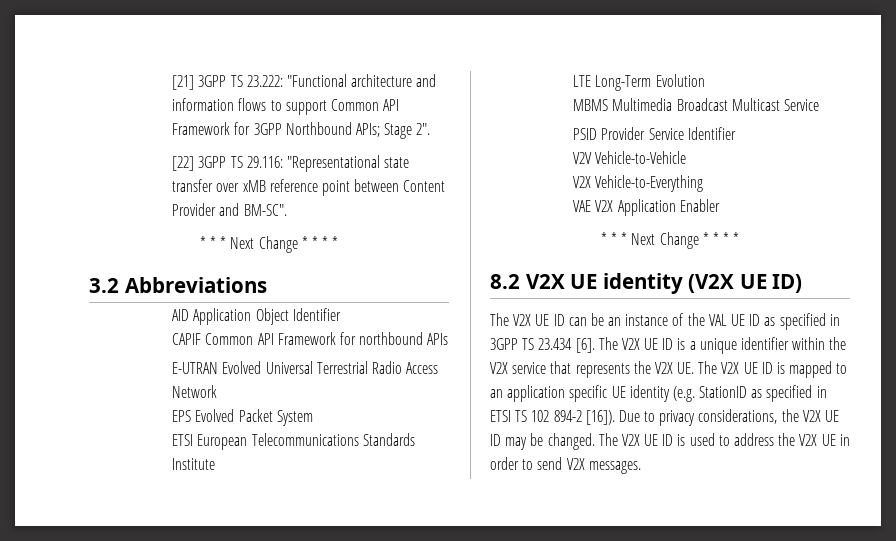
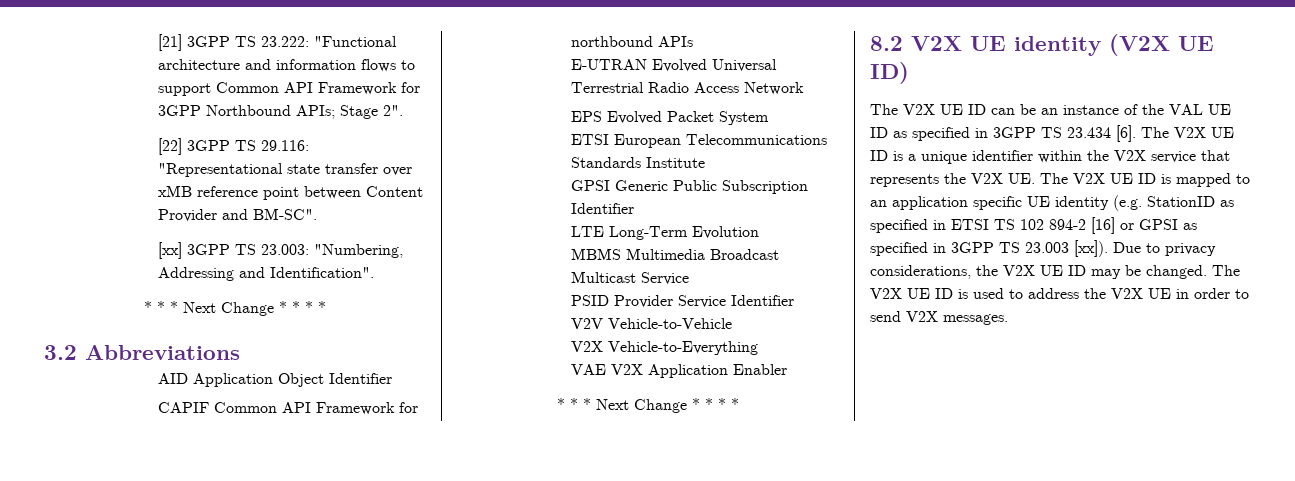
+ [xx] 3GPP TS 23.003: "Numbering, Addressing and Identification".
+ GPSI Generic Public Subscription Identifier
- The V2X UE ID is a unique identifier within the V2X service that represents the V2X UE. The V2X UE ID is mapped to an application specific UE identity (e.g. StationID as specified in ETSI TS 102 894-2 [16]).
+ The V2X UE ID is a unique identifier within the V2X service that represents the V2X UE. The V2X UE ID is mapped to an application specific UE identity (e.g. StationID as specified in ETSI TS 102 894-2 [16] or GPSI as specified in 3GPP TS 23.003 [xx]).

